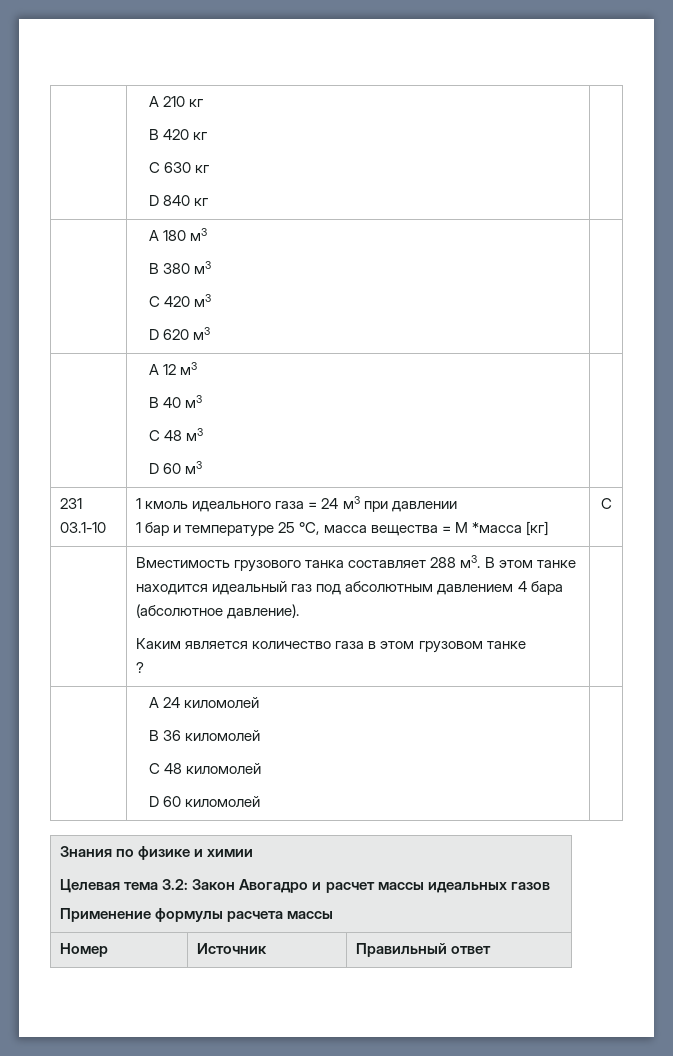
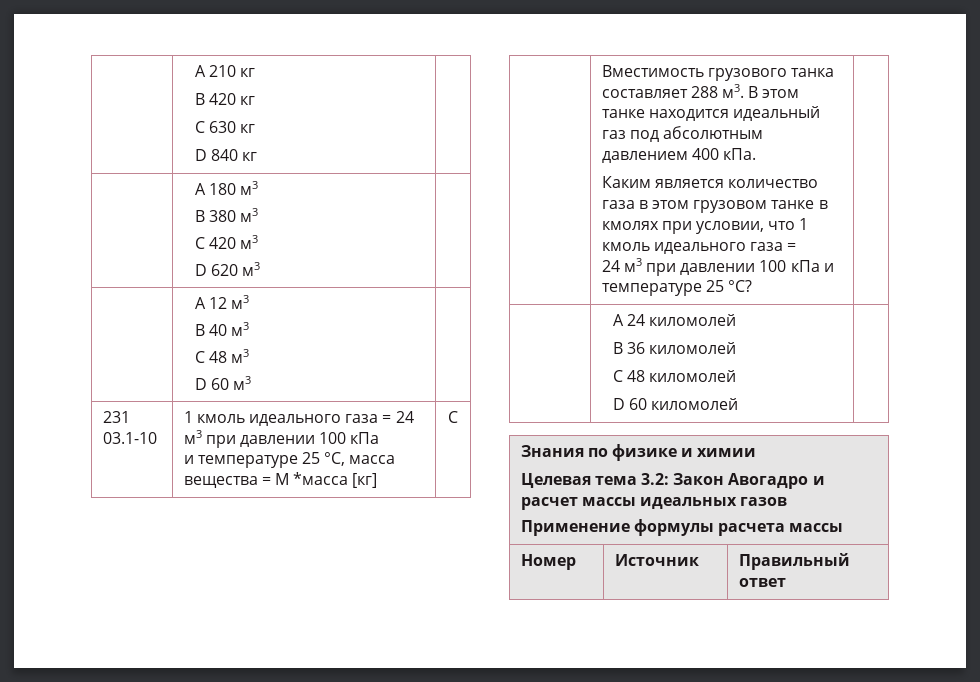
- 231 03.1-10 | 1 кмоль идеального газа = 24 м3 при давлении
- 1 бар и температуре 25 °C, масса вещества = M *масса [кг] | С
+ 231 03.1-10 | 1 кмоль идеального газа = 24 м3 при давлении 100 кПа
+ и температуре 25 °C, масса вещества = M *масса [кг] | С
- В этом танке находится идеальный газ под абсолютным давлением 4 бара (абсолютное давление).
+ В этом танке находится идеальный газ под абсолютным давлением 400 кПа.
- Каким является количество газа в этом грузовом танке
- ?
+ Каким является количество газа в этом грузовом танке в кмолях при условии, что 1 кмоль идеального газа =
+ 24 м3 при давлении 100 кПа и температуре 25 °C?

